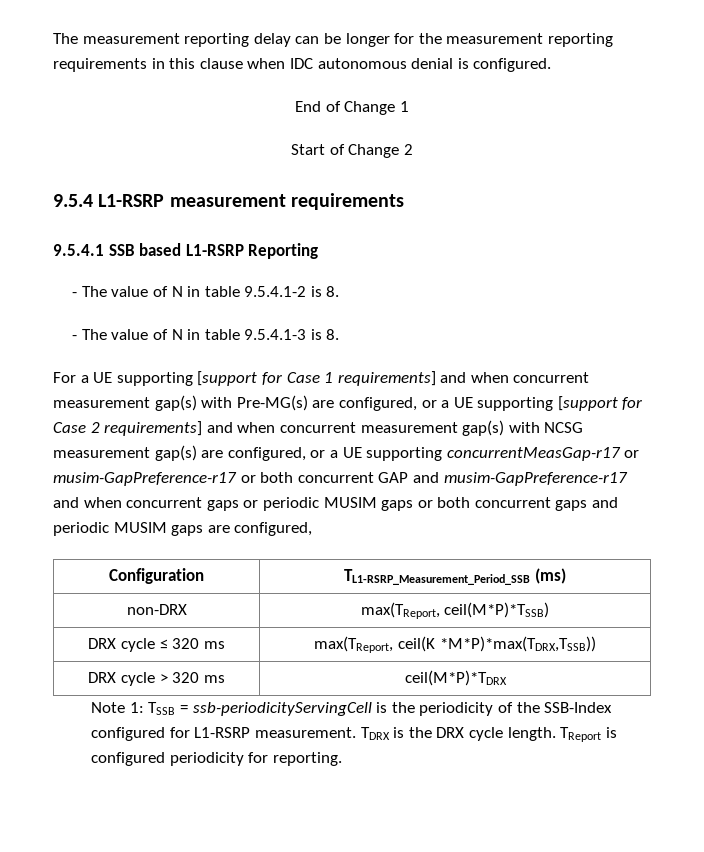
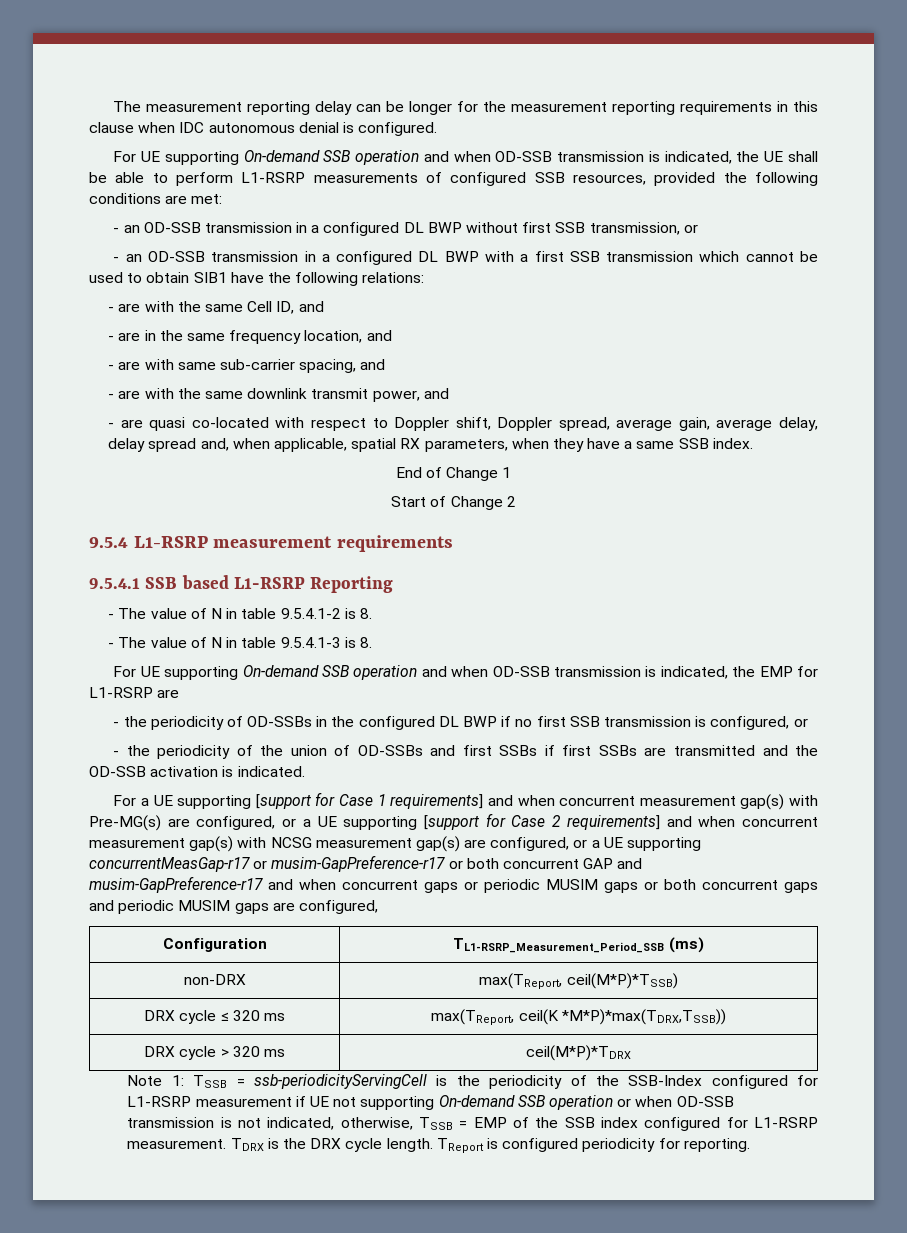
+ For UE supporting On-demand SSB operation and when OD-SSB transmission is indicated, the UE shall be able to perform L1-RSRP measurements of configured SSB resources, provided the following conditions are met:
+ - an OD-SSB transmission in a configured DL BWP without first SSB transmission, or
+ - an OD-SSB transmission in a configured DL BWP with a first SSB transmission which cannot be used to obtain SIB1 have the following relations:
+ - are with the same Cell ID, and
+ - are in the same frequency location, and
+ - are with same sub-carrier spacing, and
+ - are with the same downlink transmit power, and
+ - are quasi co-located with respect to Doppler shift, Doppler spread, average gain, average delay, delay spread and, when applicable, spatial RX parameters, when they have a same SSB index.
+ For UE supporting On-demand SSB operation and when OD-SSB transmission is indicated, the EMP for L1-RSRP are
+ - the periodicity of OD-SSBs in the configured DL BWP if no first SSB transmission is configured, or
+ - the periodicity of the union of OD-SSBs and first SSBs if first SSBs are transmitted and the OD-SSB activation is indicated.
- Note 1: TSSB = ssb-periodicityServingCell is the periodicity of the SSB-Index configured for L1-RSRP measurement.
+ Note 1: TSSB = ssb-periodicityServingCell is the periodicity of the SSB-Index configured for L1-RSRP measurement if UE not supporting On-demand SSB operation or when OD-SSB transmission is not indicated, otherwise, TSSB = EMP of the SSB index configured for L1-RSRP measurement.

